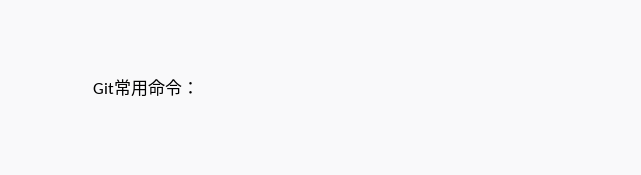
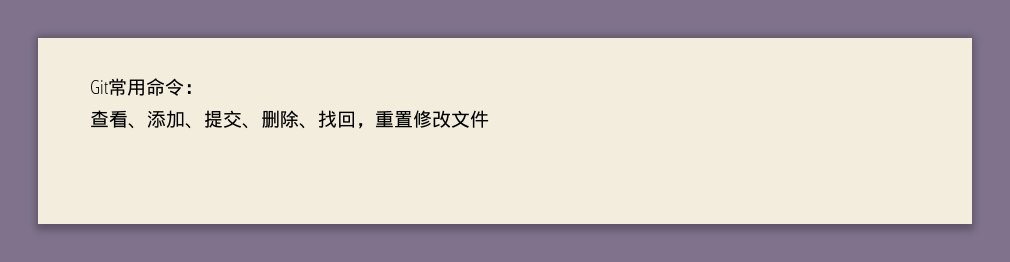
+ 查看、添加、提交、删除、找回，重置修改文件

